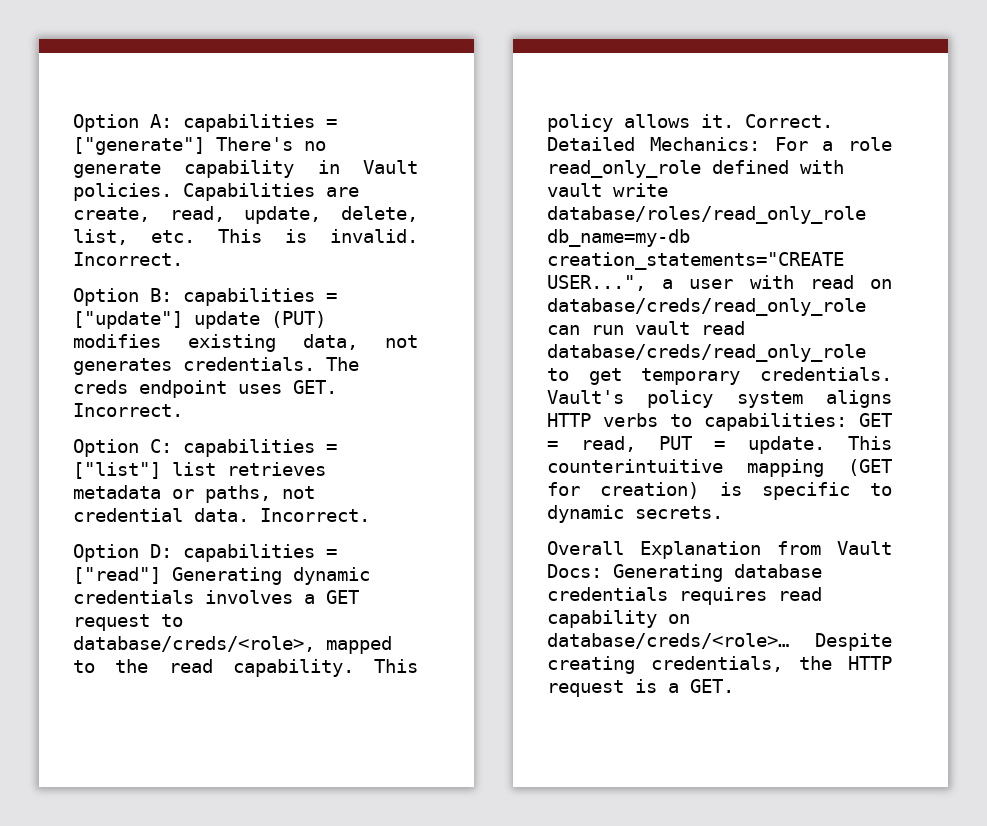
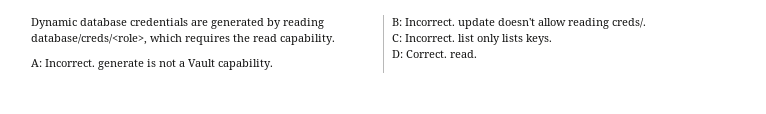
- Option A: capabilities = ["generate"] There's no generate capability in Vault policies. Capabilities are create, read, update, delete, list, etc. This is invalid. Incorrect.
- Option B: capabilities = ["update"] update (PUT) modifies existing data, not generates credentials. The creds endpoint uses GET. Incorrect.
- Option C: capabilities = ["list"] list retrieves metadata or paths, not credential data. Incorrect.
- Option D: capabilities = ["read"] Generating dynamic credentials involves a GET request to database/creds/<role>, mapped to the read capability. This policy allows it. Correct. Detailed Mechanics: For a role read_only_role defined with vault write database/roles/read_only_role db_name=my-db creation_statements="CREATE USER...", a user with read on database/creds/read_only_role can run vault read database/creds/read_only_role to get temporary credentials. Vault's policy system aligns HTTP verbs to capabilities: GET = read, PUT = update. This counterintuitive mapping (GET for creation) is specific to dynamic secrets.
- Overall Explanation from Vault Docs: Generating database credentials requires read capability on database/creds/<role>… Despite creating credentials, the HTTP request is a GET.
+ Dynamic database credentials are generated by reading database/creds/<role>, which requires the read capability.
+ A: Incorrect. generate is not a Vault capability.
+ B: Incorrect. update doesn't allow reading creds/.
+ C: Incorrect. list only lists keys.
+ D: Correct. read.

